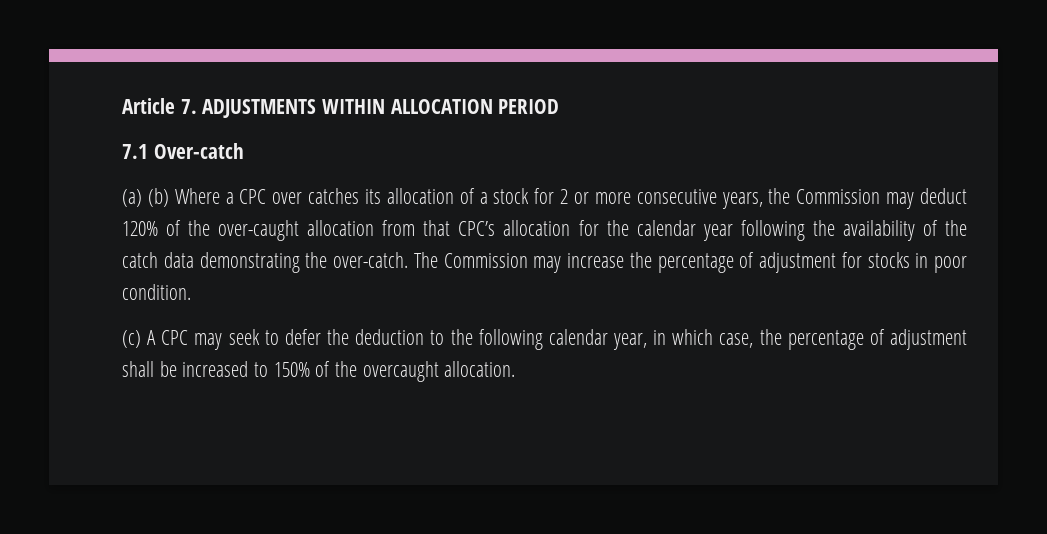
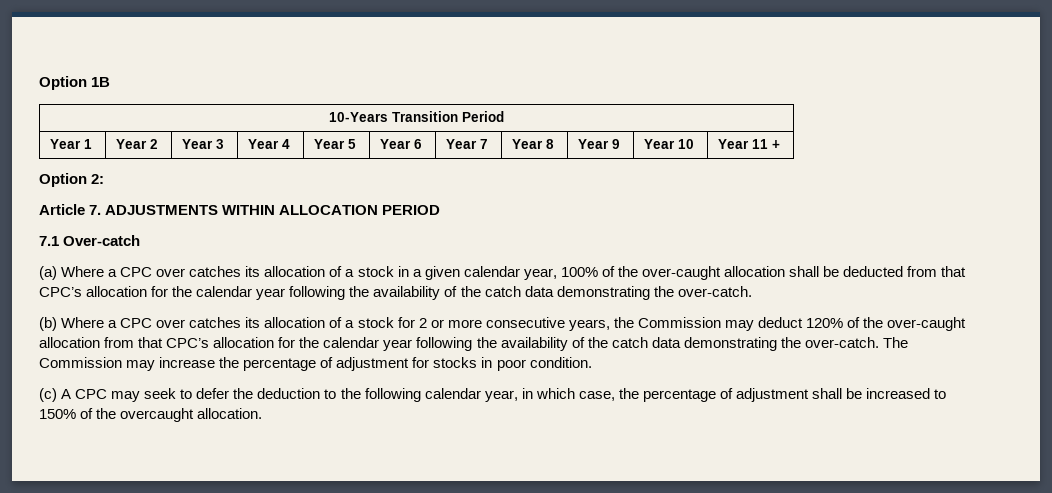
+ Option 1B
+ 10-Years Transition Period
+ Year 1 | Year 2 | Year 3 | Year 4 | Year 5 | Year 6 | Year 7 | Year 8 | Year 9 | Year 10 | Year 11 +
+ Option 2:
- (a) (b) Where a CPC over catches its allocation of a stock for 2 or more consecutive years, the Commission may deduct 120% of the over-caught allocation from that CPC’s allocation for the calendar year following the availability of the catch data demonstrating the over-catch.
+ (a) Where a CPC over catches its allocation of a stock in a given calendar year, 100% of the over-caught allocation shall be deducted from that CPC’s allocation for the calendar year following the availability of the catch data demonstrating the over-catch.
+ (b) Where a CPC over catches its allocation of a stock for 2 or more consecutive years, the Commission may deduct 120% of the over-caught allocation from that CPC’s allocation for the calendar year following the availability of the catch data demonstrating the over-catch.

